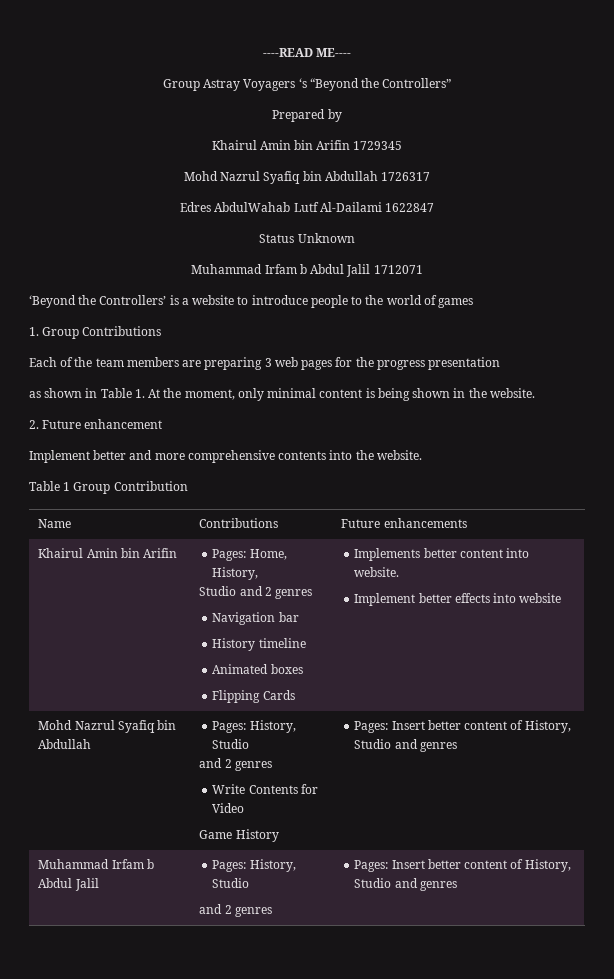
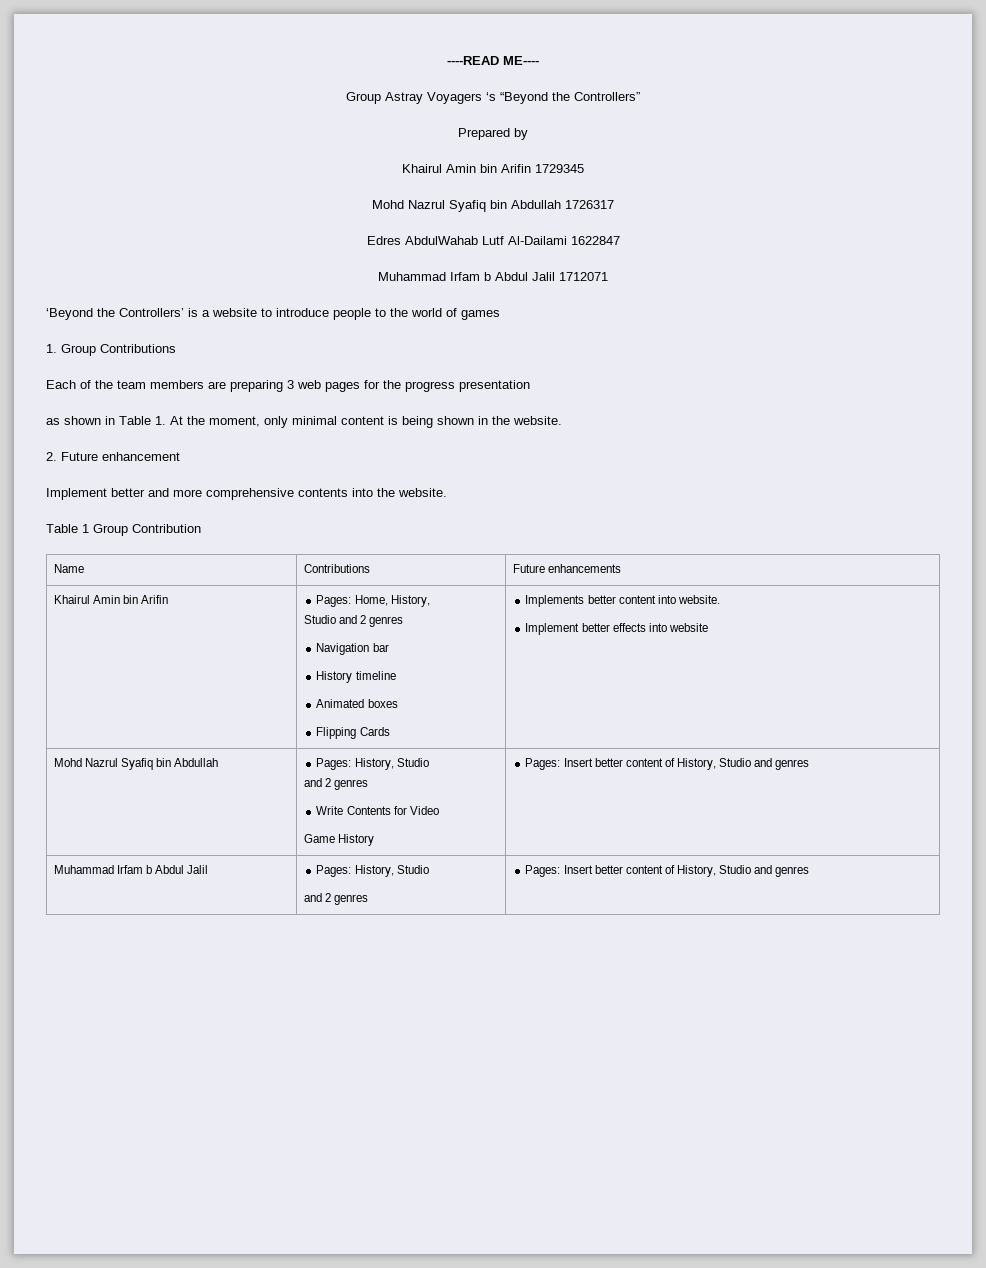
- Status Unknown

